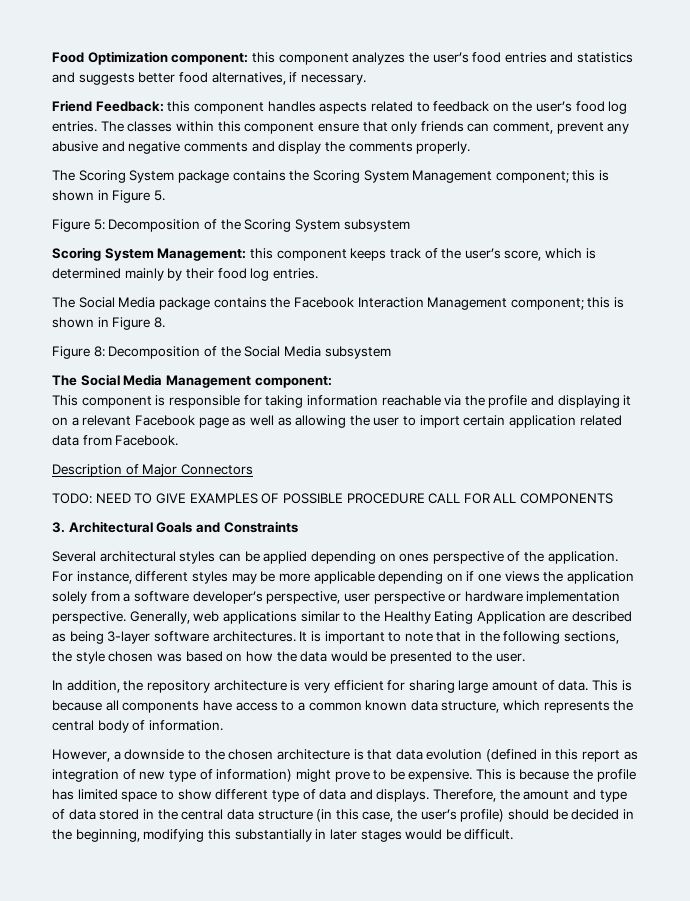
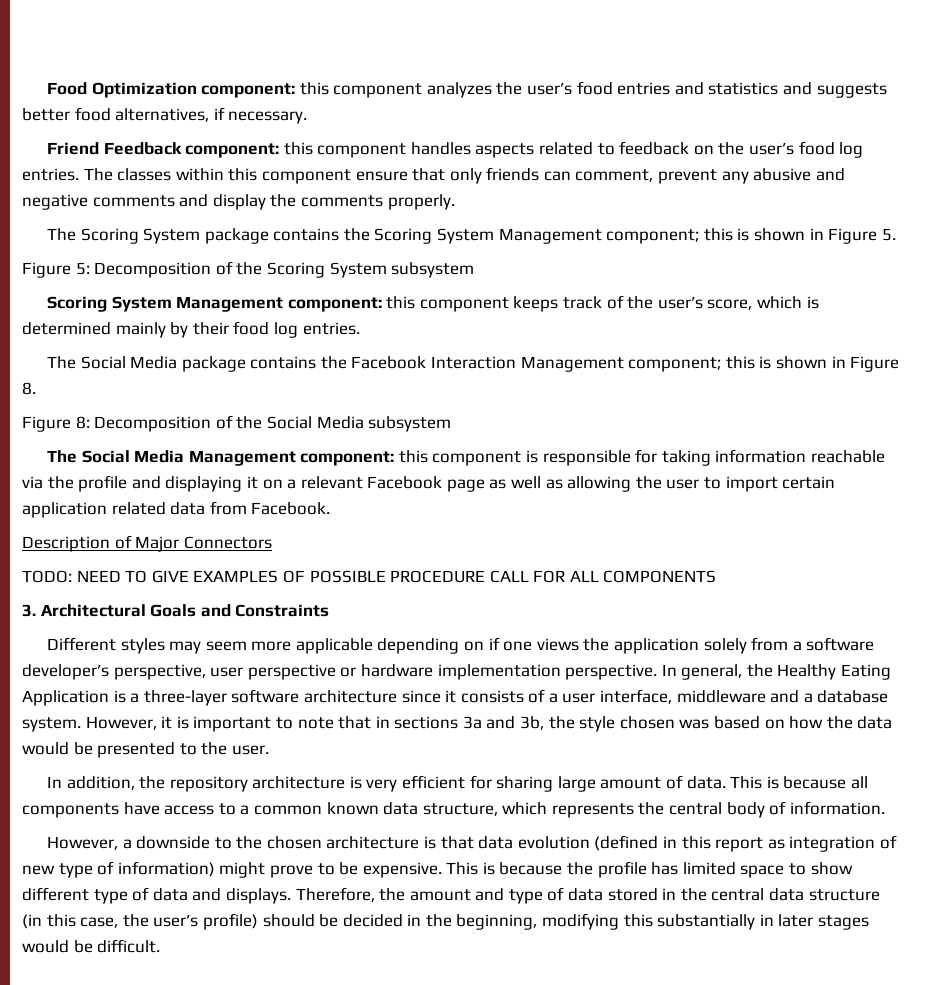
- Friend Feedback: this component handles aspects related to feedback on the user’s food log entries.
+ Friend Feedback component: this component handles aspects related to feedback on the user’s food log entries.
- Scoring System Management: this component keeps track of the user’s score, which is determined mainly by their food log entries.
+ Scoring System Management component: this component keeps track of the user’s score, which is determined mainly by their food log entries.
- The Social Media Management component:
- This component is responsible for taking information reachable via the profile and displaying it on a relevant Facebook page as well as allowing the user to import certain application related data from Facebook.
+ The Social Media Management component: this component is responsible for taking information reachable via the profile and displaying it on a relevant Facebook page as well as allowing the user to import certain application related data from Facebook.
- Several architectural styles can be applied depending on ones perspective of the application. For instance, different styles may be more applicable depending on if one views the application solely from a software developer’s perspective, user perspective or hardware implementation perspective.
+ Different styles may seem more applicable depending on if one views the application solely from a software developer’s perspective, user perspective or hardware implementation perspective.
- Generally, web applications similar to the Healthy Eating Application are described as being 3-layer software architectures. It is important to note that in the following sections, the style chosen was based on how the data would be presented to the user.
+ In general, the Healthy Eating Application is a three-layer software architecture since it consists of a user interface, middleware and a database system. However, it is important to note that in sections 3a and 3b, the style chosen was based on how the data would be presented to the user.

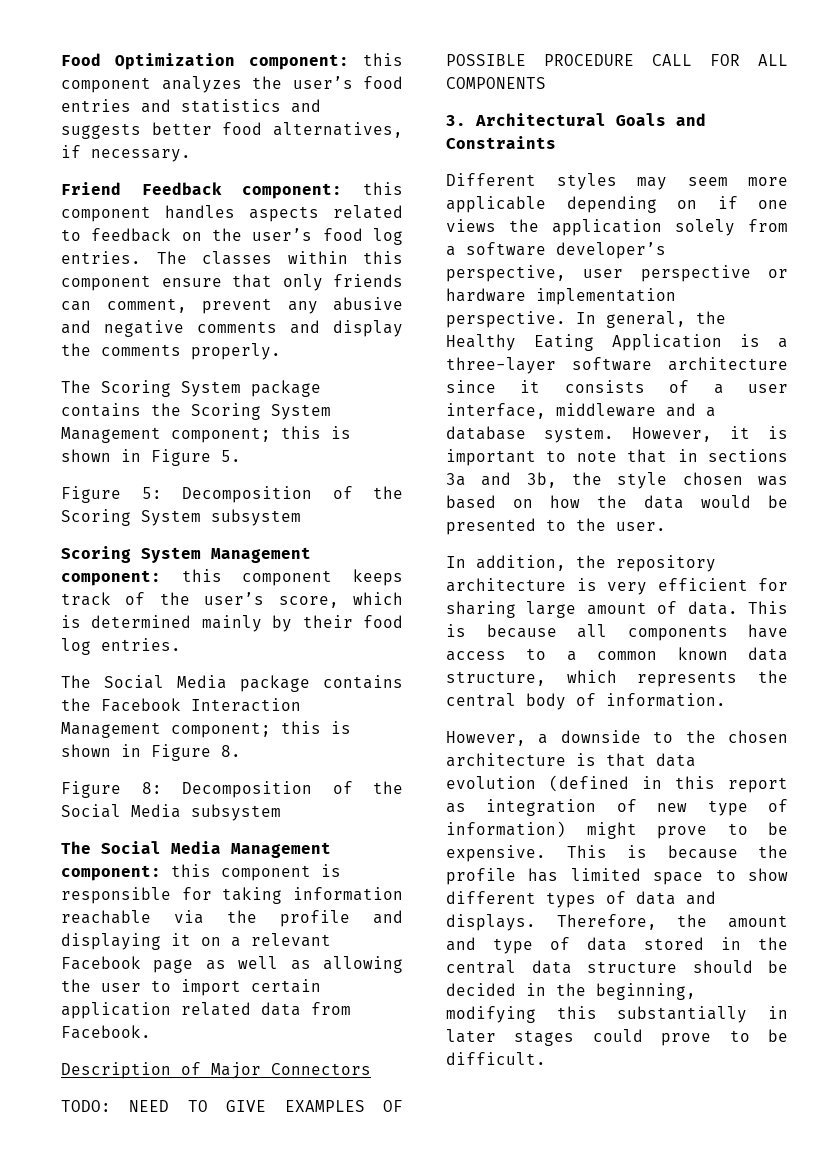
- This is because the profile has limited space to show different type of data and displays.
+ This is because the profile has limited space to show different types of data and displays.
- Therefore, the amount and type of data stored in the central data structure (in this case, the user’s profile) should be decided in the beginning, modifying this substantially in later stages would be difficult.
+ Therefore, the amount and type of data stored in the central data structure should be decided in the beginning, modifying this substantially in later stages could prove to be difficult.

